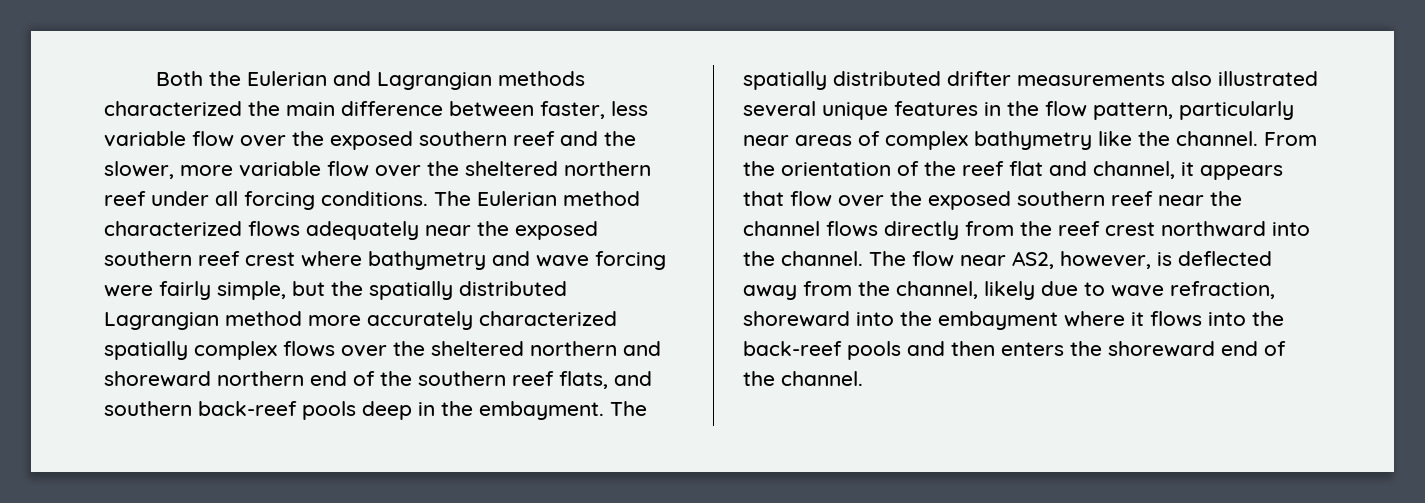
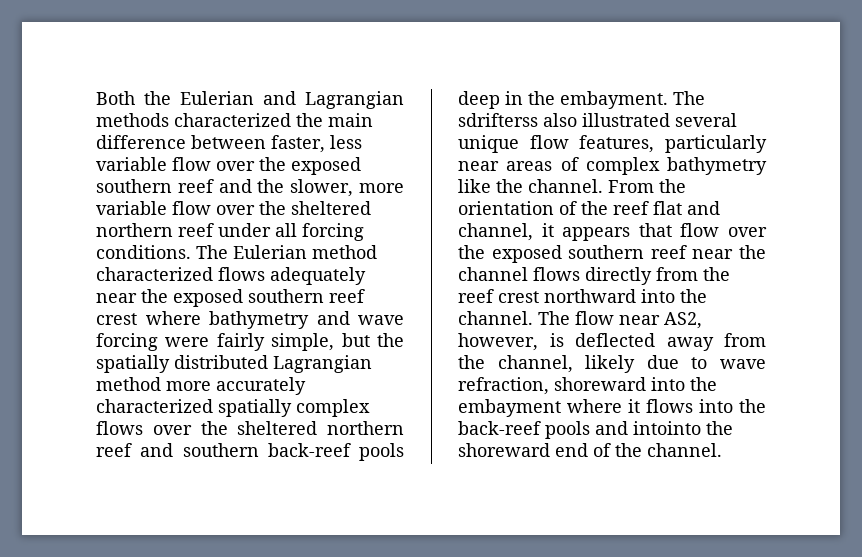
- The Eulerian method characterized flows adequately near the exposed southern reef crest where bathymetry and wave forcing were fairly simple, but the spatially distributed Lagrangian method more accurately characterized spatially complex flows over the sheltered northern and shoreward northern end of the southern reef flats, and southern back-reef pools deep in the embayment.
+ The Eulerian method characterized flows adequately near the exposed southern reef crest where bathymetry and wave forcing were fairly simple, but the spatially distributed Lagrangian method more accurately characterized spatially complex flows over the sheltered northern reef and southern back-reef pools deep in the embayment.
- The spatially distributed drifter measurements also illustrated several unique features in the flow pattern, particularly near areas of complex bathymetry like the channel.
+ The sdrifterss also illustrated several unique flow features, particularly near areas of complex bathymetry like the channel.
- The flow near AS2, however, is deflected away from the channel, likely due to wave refraction, shoreward into the embayment where it flows into the back-reef pools and then enters the shoreward end of the channel.
+ The flow near AS2, however, is deflected away from the channel, likely due to wave refraction, shoreward into the embayment where it flows into the back-reef pools and intointo the shoreward end of the channel.

